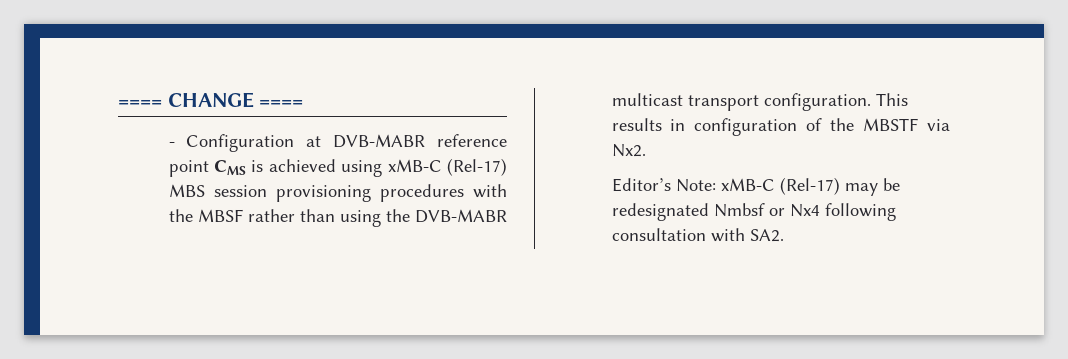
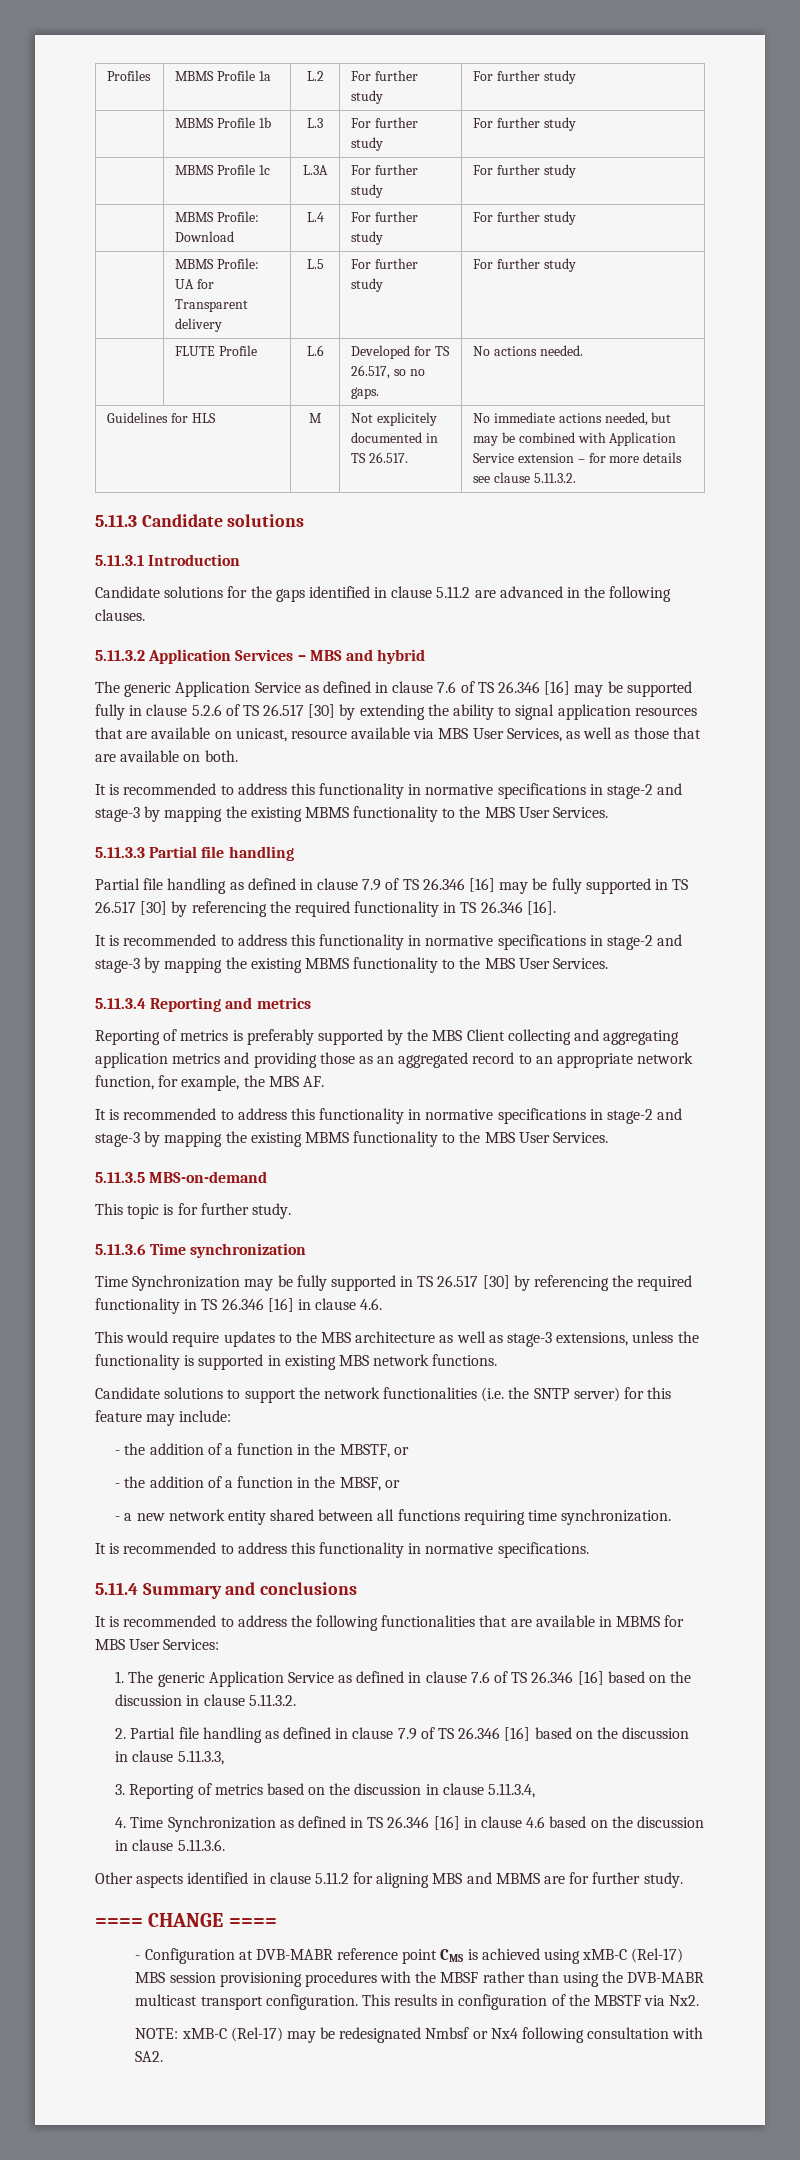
+ Profiles | MBMS Profile 1a | L.2 | For further study | For further study
+ | MBMS Profile 1b | L.3 | For further study | For further study
+ | MBMS Profile 1c | L.3A | For further study | For further study
+ | MBMS Profile: Download | L.4 | For further study | For further study
+ | MBMS Profile: UA for Transparent delivery | L.5 | For further study | For further study
+ | FLUTE Profile | L.6 | Developed for TS 26.517, so no gaps. | No actions needed.
+ Guidelines for HLS | M | Not explicitely documented in TS 26.517. | No immediate actions needed, but may be combined with Application Service extension – for more details see clause 5.11.3.2.
+ 5.11.3 Candidate solutions
+ 5.11.3.1 Introduction
+ Candidate solutions for the gaps identified in clause 5.11.2 are advanced in the following clauses.
+ 5.11.3.2 Application Services – MBS and hybrid
+ The generic Application Service as defined in clause 7.6 of TS 26.346 [16] may be supported fully in clause 5.2.6 of TS 26.517 [30] by extending the ability to signal application resources that are available on unicast, resource available via MBS User Services, as well as those that are available on both.
+ It is recommended to address this functionality in normative specifications in stage-2 and stage-3 by mapping the existing MBMS functionality to the MBS User Services.
+ 5.11.3.3 Partial file handling
+ Partial file handling as defined in clause 7.9 of TS 26.346 [16] may be fully supported in TS 26.517 [30] by referencing the required functionality in TS 26.346 [16].
+ It is recommended to address this functionality in normative specifications in stage-2 and stage-3 by mapping the existing MBMS functionality to the MBS User Services.
+ 5.11.3.4 Reporting and metrics
+ Reporting of metrics is preferably supported by the MBS Client collecting and aggregating application metrics and providing those as an aggregated record to an appropriate network function, for example, the MBS AF.
+ It is recommended to address this functionality in normative specifications in stage-2 and stage-3 by mapping the existing MBMS functionality to the MBS User Services.
+ 5.11.3.5 MBS-on-demand
+ This topic is for further study.
+ 5.11.3.6 Time synchronization
+ Time Synchronization may be fully supported in TS 26.517 [30] by referencing the required functionality in TS 26.346 [16] in clause 4.6.
+ This would require updates to the MBS architecture as well as stage-3 extensions, unless the functionality is supported in existing MBS network functions.
+ Candidate solutions to support the network functionalities (i.e. the SNTP server) for this feature may include:
+ - the addition of a function in the MBSTF, or
+ - the addition of a function in the MBSF, or
+ - a new network entity shared between all functions requiring time synchronization.
+ It is recommended to address this functionality in normative specifications.
+ 5.11.4 Summary and conclusions
+ It is recommended to address the following functionalities that are available in MBMS for MBS User Services:
+ 1. The generic Application Service as defined in clause 7.6 of TS 26.346 [16] based on the discussion in clause 5.11.3.2.
+ 2. Partial file handling as defined in clause 7.9 of TS 26.346 [16] based on the discussion in clause 5.11.3.3,
+ 3. Reporting of metrics based on the discussion in clause 5.11.3.4,
+ 4. Time Synchronization as defined in TS 26.346 [16] in clause 4.6 based on the discussion in clause 5.11.3.6.
+ Other aspects identified in clause 5.11.2 for aligning MBS and MBMS are for further study.
- Editor’s Note: xMB-C (Rel-17) may be redesignated Nmbsf or Nx4 following consultation with SA2.
+ NOTE: xMB-C (Rel-17) may be redesignated Nmbsf or Nx4 following consultation with SA2.

